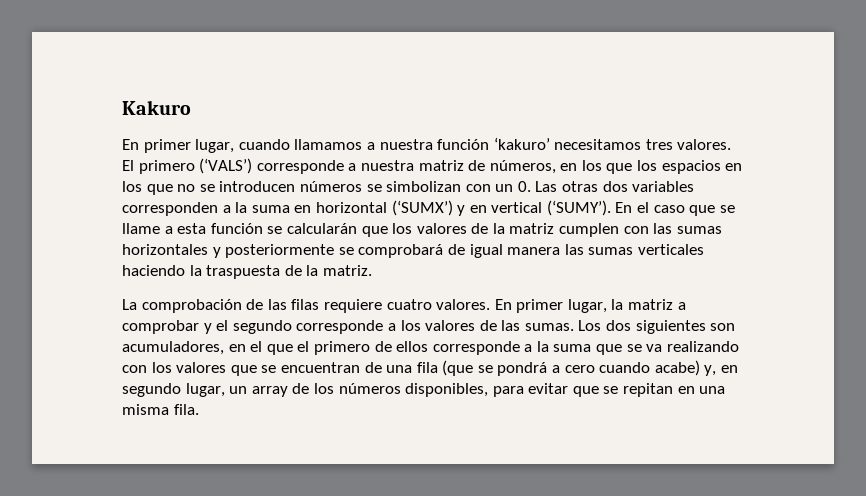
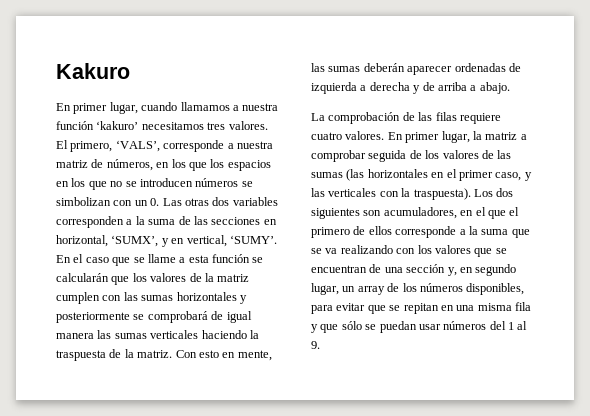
- El primero (‘VALS’) corresponde a nuestra matriz de números, en los que los espacios en los que no se introducen números se simbolizan con un 0. Las otras dos variables corresponden a la suma en horizontal (‘SUMX’) y en vertical (‘SUMY’).
+ El primero, ‘VALS’, corresponde a nuestra matriz de números, en los que los espacios en los que no se introducen números se simbolizan con un 0. Las otras dos variables corresponden a la suma de las secciones en horizontal, ‘SUMX’, y en vertical, ‘SUMY’.
+ Con esto en mente, las sumas deberán aparecer ordenadas de izquierda a derecha y de arriba a abajo.
- En primer lugar, la matriz a comprobar y el segundo corresponde a los valores de las sumas.
+ En primer lugar, la matriz a comprobar seguida de los valores de las sumas (las horizontales en el primer caso, y las verticales con la traspuesta).
- Los dos siguientes son acumuladores, en el que el primero de ellos corresponde a la suma que se va realizando con los valores que se encuentran de una fila (que se pondrá a cero cuando acabe) y, en segundo lugar, un array de los números disponibles, para evitar que se repitan en una misma fila.
+ Los dos siguientes son acumuladores, en el que el primero de ellos corresponde a la suma que se va realizando con los valores que se encuentran de una sección y, en segundo lugar, un array de los números disponibles, para evitar que se repitan en una misma fila y que sólo se puedan usar números del 1 al 9.

